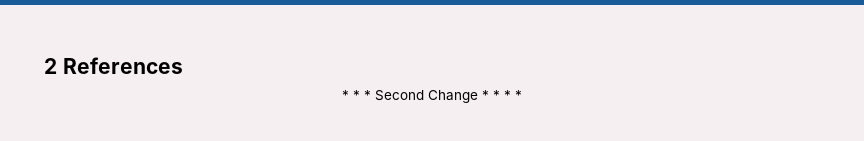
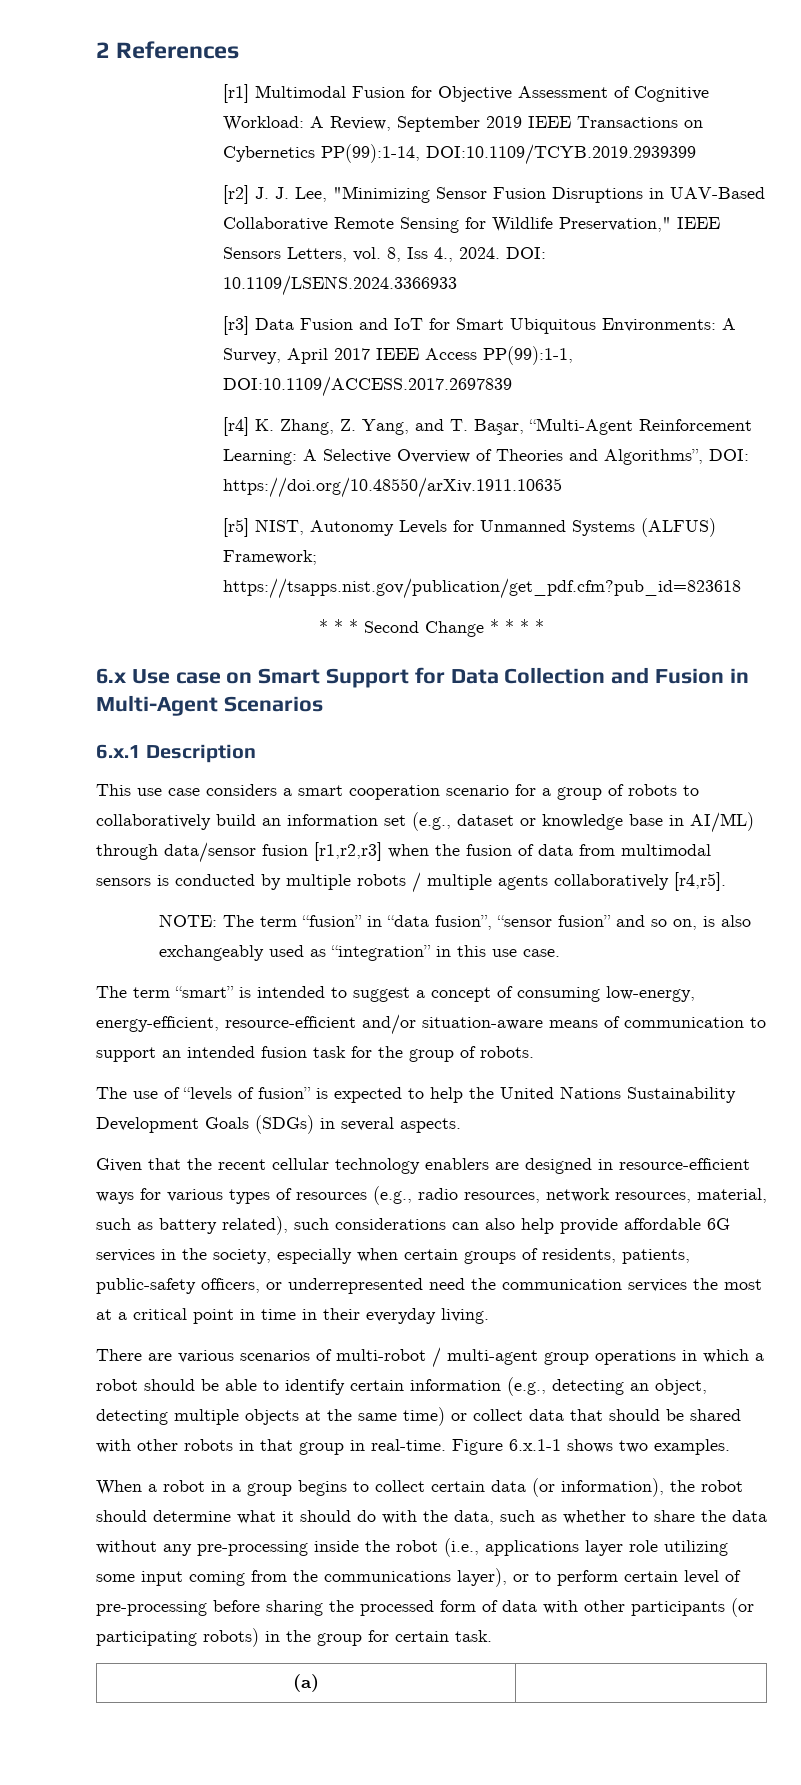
+ [r1] Multimodal Fusion for Objective Assessment of Cognitive Workload: A Review, September 2019 IEEE Transactions on Cybernetics PP(99):1-14, DOI:10.1109/TCYB.2019.2939399
+ [r2] J. J. Lee, "Minimizing Sensor Fusion Disruptions in UAV-Based Collaborative Remote Sensing for Wildlife Preservation," IEEE Sensors Letters, vol. 8, Iss 4., 2024. DOI: 10.1109/LSENS.2024.3366933
+ [r3] Data Fusion and IoT for Smart Ubiquitous Environments: A Survey, April 2017 IEEE Access PP(99):1-1, DOI:10.1109/ACCESS.2017.2697839
+ [r4] K. Zhang, Z. Yang, and T. Başar, “Multi-Agent Reinforcement Learning: A Selective Overview of Theories and Algorithms”, DOI: https://doi.org/10.48550/arXiv.1911.10635
+ [r5] NIST, Autonomy Levels for Unmanned Systems (ALFUS) Framework; https://tsapps.nist.gov/publication/get_pdf.cfm?pub_id=823618
+ 6.x Use case on Smart Support for Data Collection and Fusion in Multi-Agent Scenarios
+ 6.x.1 Description
+ This use case considers a smart cooperation scenario for a group of robots to collaboratively build an information set (e.g., dataset or knowledge base in AI/ML) through data/sensor fusion [r1,r2,r3] when the fusion of data from multimodal sensors is conducted by multiple robots / multiple agents collaboratively [r4,r5].
+ NOTE: The term “fusion” in “data fusion”, “sensor fusion” and so on, is also exchangeably used as “integration” in this use case.
+ The term “smart” is intended to suggest a concept of consuming low-energy, energy-efficient, resource-efficient and/or situation-aware means of communication to support an intended fusion task for the group of robots.
+ The use of “levels of fusion” is expected to help the United Nations Sustainability Development Goals (SDGs) in several aspects.
+ Given that the recent cellular technology enablers are designed in resource-efficient ways for various types of resources (e.g., radio resources, network resources, material, such as battery related), such considerations can also help provide affordable 6G services in the society, especially when certain groups of residents, patients, public-safety officers, or underrepresented need the communication services the most at a critical point in time in their everyday living.
+ There are various scenarios of multi-robot / multi-agent group operations in which a robot should be able to identify certain information (e.g., detecting an object, detecting multiple objects at the same time) or collect data that should be shared with other robots in that group in real-time. Figure 6.x.1-1 shows two examples.
+ When a robot in a group begins to collect certain data (or information), the robot should determine what it should do with the data, such as whether to share the data without any pre-processing inside the robot (i.e., applications layer role utilizing some input coming from the communications layer), or to perform certain level of pre-processing before sharing the processed form of data with other participants (or participating robots) in the group for certain task.
+ (a) |

